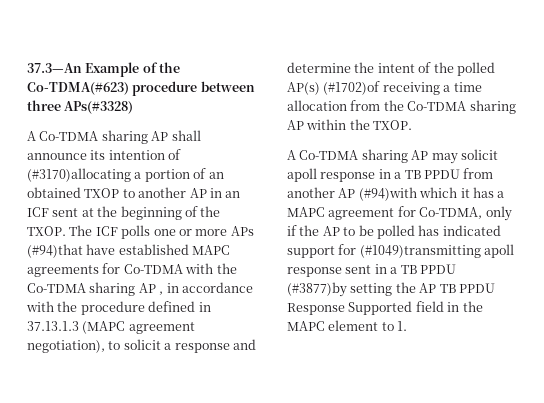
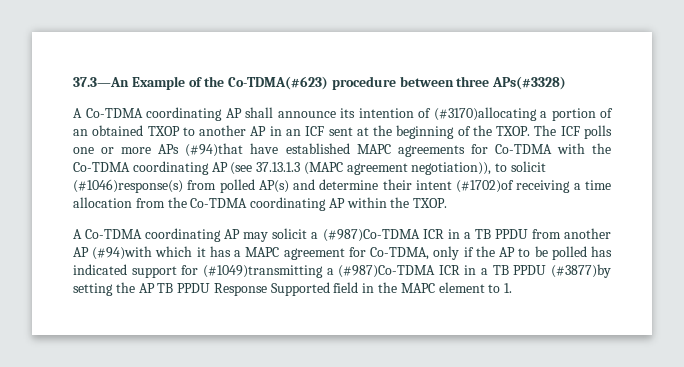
- A Co-TDMA sharing AP shall announce its intention of (#3170)allocating a portion of an obtained TXOP to another AP in an ICF sent at the beginning of the TXOP.
+ A Co-TDMA coordinating AP shall announce its intention of (#3170)allocating a portion of an obtained TXOP to another AP in an ICF sent at the beginning of the TXOP.
- The ICF polls one or more APs (#94)that have established MAPC agreements for Co-TDMA with the Co-TDMA sharing AP , in accordance with the procedure defined in 37.13.1.3 (MAPC agreement negotiation), to solicit a response and determine the intent of the polled AP(s) (#1702)of receiving a time allocation from the Co-TDMA sharing AP within the TXOP.
+ The ICF polls one or more APs (#94)that have established MAPC agreements for Co-TDMA with the Co-TDMA coordinating AP (see 37.13.1.3 (MAPC agreement negotiation)), to solicit (#1046)response(s) from polled AP(s) and determine their intent (#1702)of receiving a time allocation from the Co-TDMA coordinating AP within the TXOP.
- A Co-TDMA sharing AP may solicit apoll response in a TB PPDU from another AP (#94)with which it has a MAPC agreement for Co-TDMA, only if the AP to be polled has indicated support for (#1049)transmitting apoll response sent in a TB PPDU (#3877)by setting the AP TB PPDU Response Supported field in the MAPC element to 1.
+ A Co-TDMA coordinating AP may solicit a (#987)Co-TDMA ICR in a TB PPDU from another AP (#94)with which it has a MAPC agreement for Co-TDMA, only if the AP to be polled has indicated support for (#1049)transmitting a (#987)Co-TDMA ICR in a TB PPDU (#3877)by setting the AP TB PPDU Response Supported field in the MAPC element to 1.

